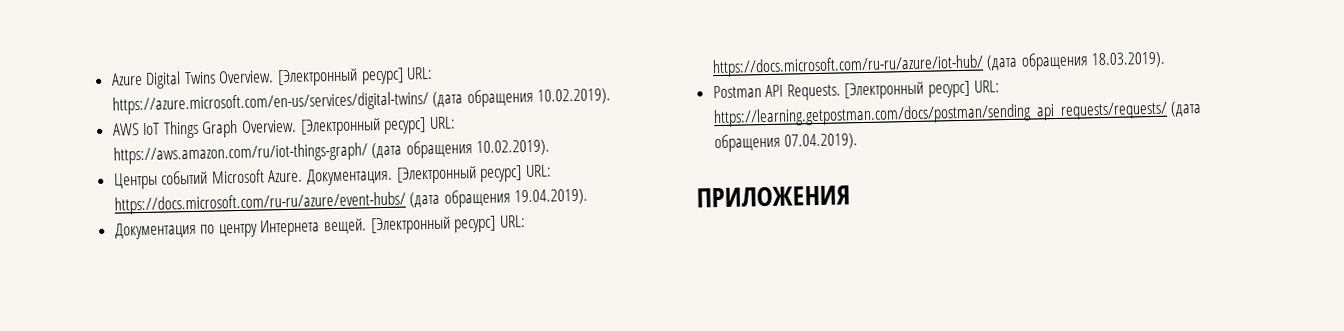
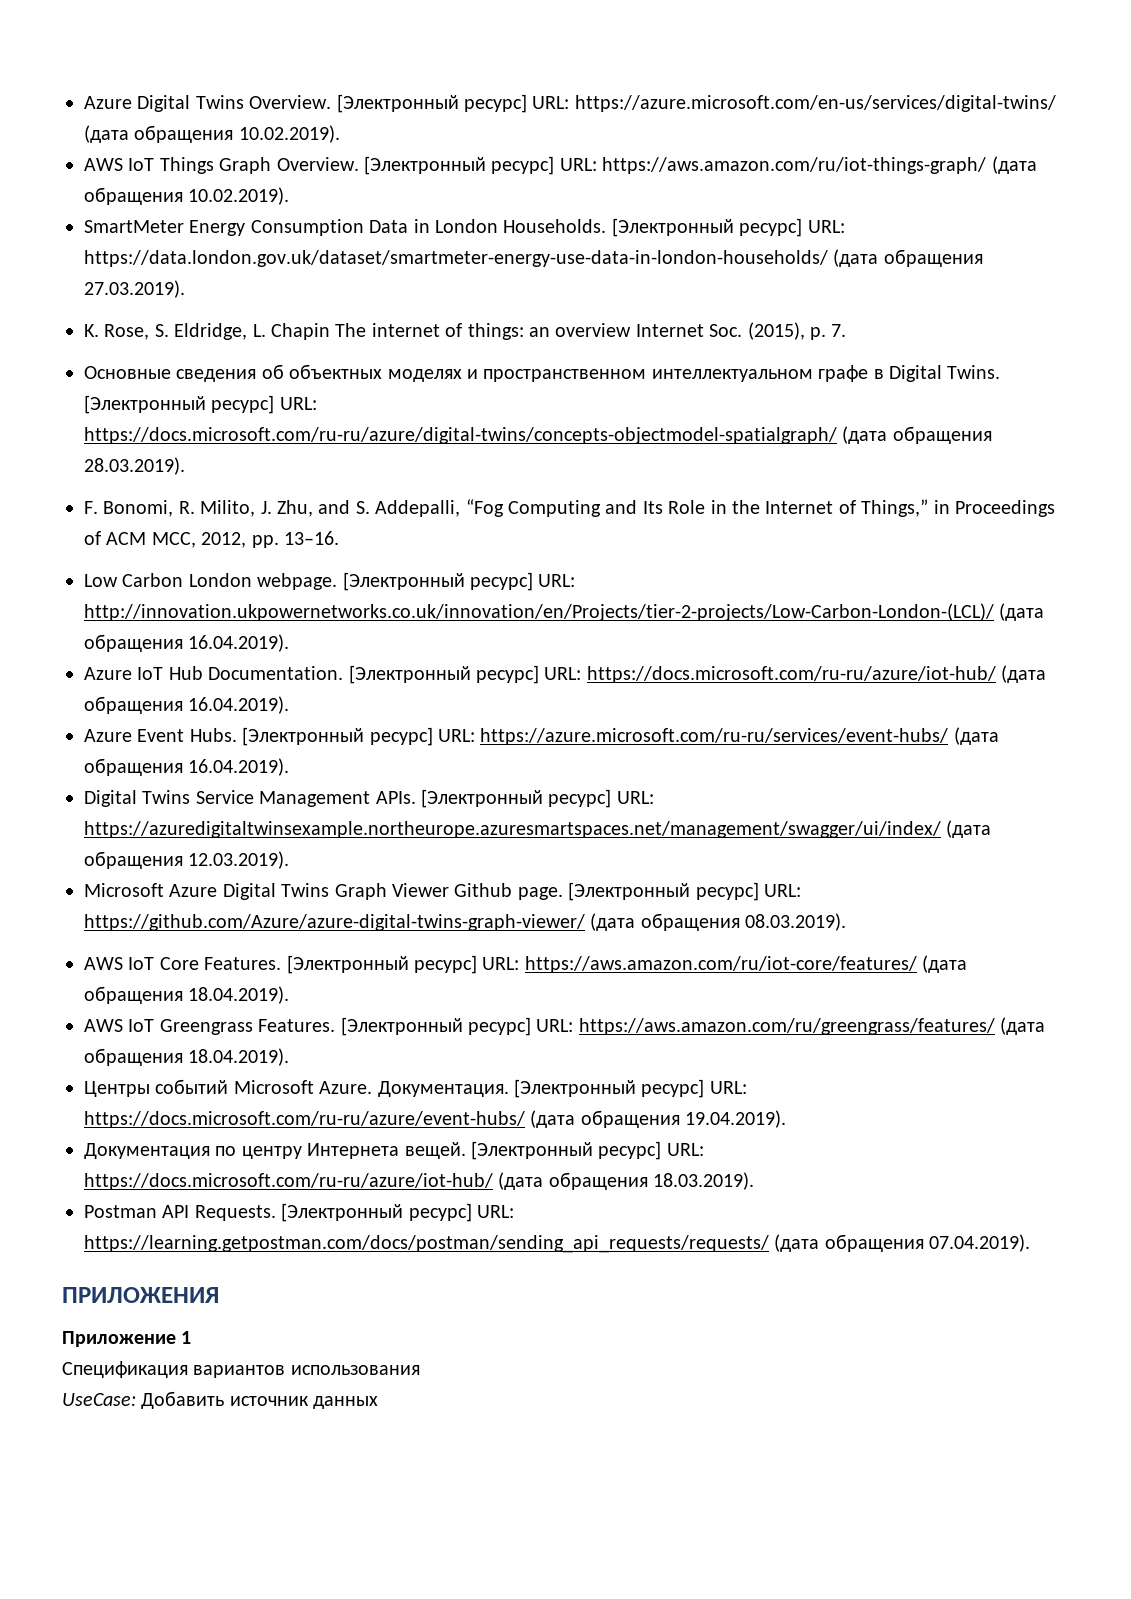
+ SmartMeter Energy Consumption Data in London Households. [Электронный ресурс] URL: https://data.london.gov.uk/dataset/smartmeter-energy-use-data-in-london-households/ (дата обращения 27.03.2019).
+ K. Rose, S. Eldridge, L. Chapin The internet of things: an overview Internet Soc. (2015), p. 7.
+ Основные сведения об объектных моделях и пространственном интеллектуальном графе в Digital Twins. [Электронный ресурс] URL: https://docs.microsoft.com/ru-ru/azure/digital-twins/concepts-objectmodel-spatialgraph/ (дата обращения 28.03.2019).
+ F. Bonomi, R. Milito, J. Zhu, and S. Addepalli, “Fog Computing and Its Role in the Internet of Things,” in Proceedings of ACM MCC, 2012, pp. 13–16.
+ Low Carbon London webpage. [Электронный ресурс] URL: http://innovation.ukpowernetworks.co.uk/innovation/en/Projects/tier-2-projects/Low-Carbon-London-(LCL)/ (дата обращения 16.04.2019).
+ Azure IoT Hub Documentation. [Электронный ресурс] URL: https://docs.microsoft.com/ru-ru/azure/iot-hub/ (дата обращения 16.04.2019).
+ Azure Event Hubs. [Электронный ресурс] URL: https://azure.microsoft.com/ru-ru/services/event-hubs/ (дата обращения 16.04.2019).
+ Digital Twins Service Management APIs. [Электронный ресурс] URL: https://azuredigitaltwinsexample.northeurope.azuresmartspaces.net/management/swagger/ui/index/ (дата обращения 12.03.2019).
+ Microsoft Azure Digital Twins Graph Viewer Github page. [Электронный ресурс] URL: https://github.com/Azure/azure-digital-twins-graph-viewer/ (дата обращения 08.03.2019).
+ AWS IoT Core Features. [Электронный ресурс] URL: https://aws.amazon.com/ru/iot-core/features/ (дата обращения 18.04.2019).
+ AWS IoT Greengrass Features. [Электронный ресурс] URL: https://aws.amazon.com/ru/greengrass/features/ (дата обращения 18.04.2019).
+ Приложение 1
+ Спецификация вариантов использования
+ UseCase: Добавить источник данных

